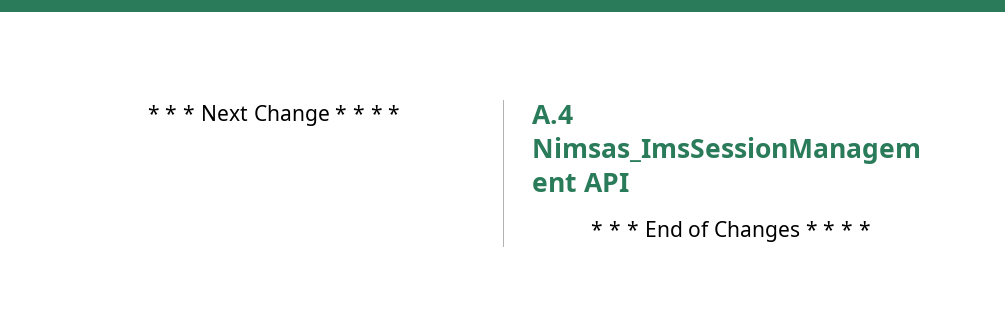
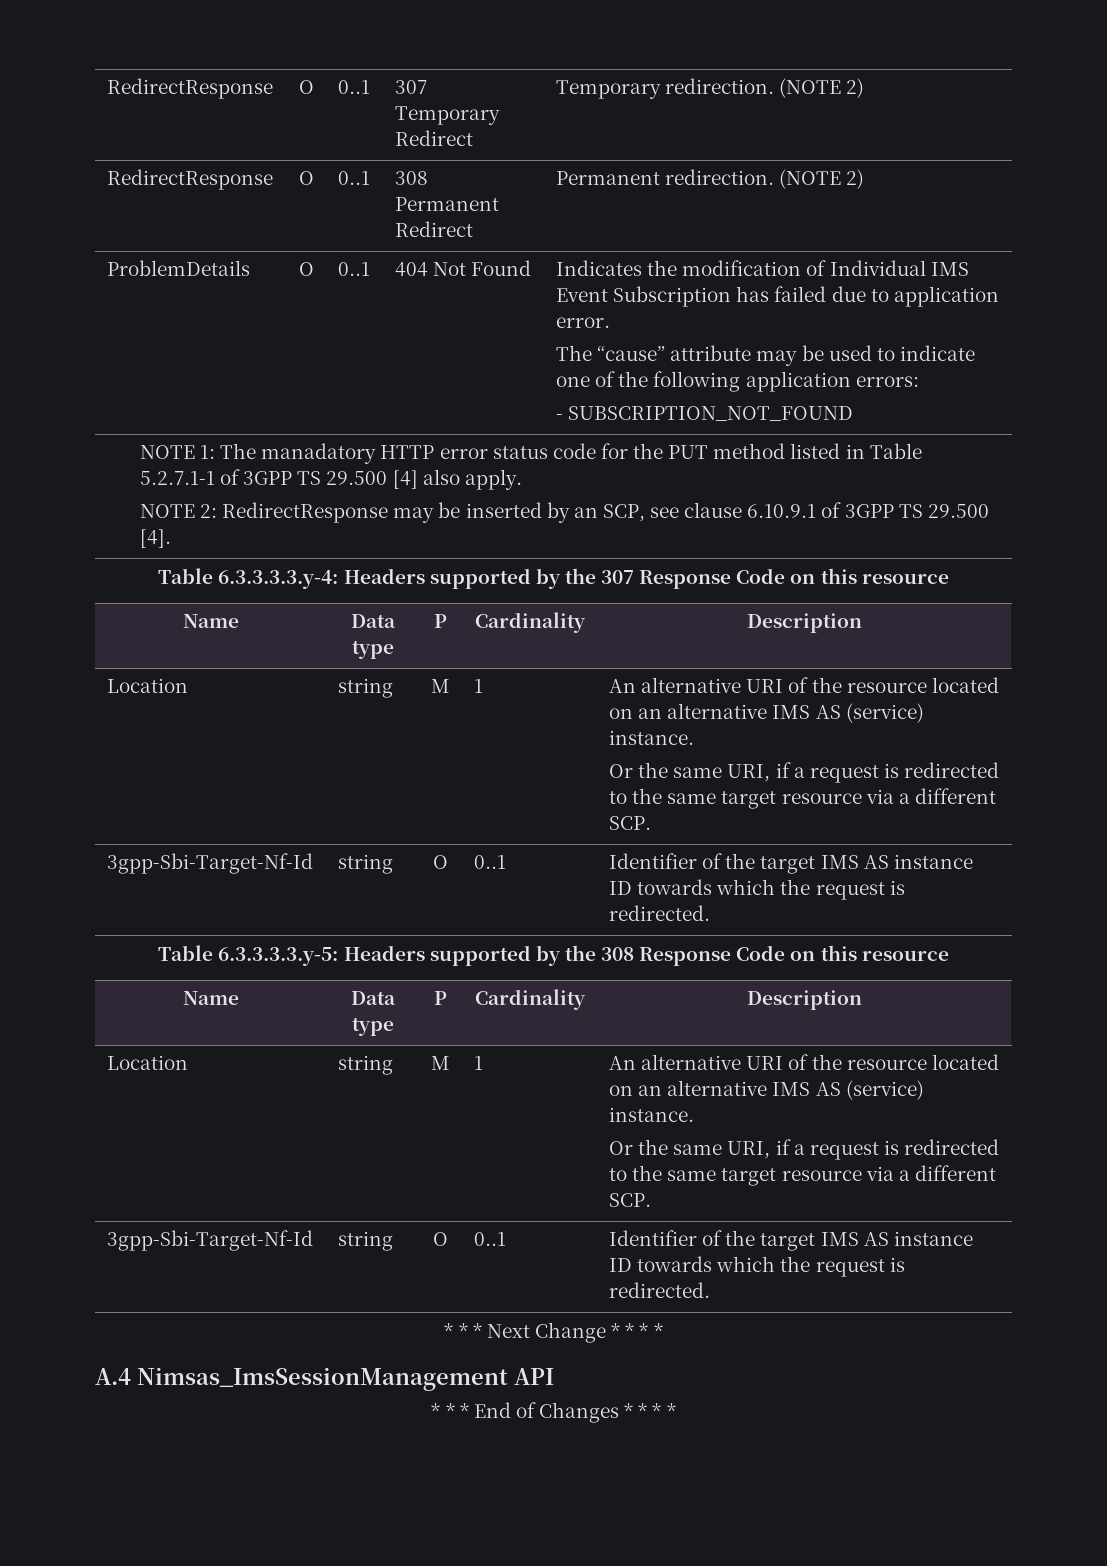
+ RedirectResponse | O | 0..1 | 307 Temporary Redirect | Temporary redirection. (NOTE 2)
+ RedirectResponse | O | 0..1 | 308 Permanent Redirect | Permanent redirection. (NOTE 2)
+ ProblemDetails | O | 0..1 | 404 Not Found | Indicates the modification of Individual IMS Event Subscription has failed due to application error.
+ The “cause” attribute may be used to indicate one of the following application errors:
+ - SUBSCRIPTION_NOT_FOUND
+ NOTE 1: The manadatory HTTP error status code for the PUT method listed in Table 5.2.7.1-1 of 3GPP TS 29.500 [4] also apply.
+ NOTE 2: RedirectResponse may be inserted by an SCP, see clause 6.10.9.1 of 3GPP TS 29.500 [4].
+ Table 6.3.3.3.3.y-4: Headers supported by the 307 Response Code on this resource
+ Name | Data type | P | Cardinality | Description
+ Location | string | M | 1 | An alternative URI of the resource located on an alternative IMS AS (service) instance.
+ Or the same URI, if a request is redirected to the same target resource via a different SCP.
+ 3gpp-Sbi-Target-Nf-Id | string | O | 0..1 | Identifier of the target IMS AS instance ID towards which the request is redirected.
+ Table 6.3.3.3.3.y-5: Headers supported by the 308 Response Code on this resource
+ Name | Data type | P | Cardinality | Description
+ Location | string | M | 1 | An alternative URI of the resource located on an alternative IMS AS (service) instance.
+ Or the same URI, if a request is redirected to the same target resource via a different SCP.
+ 3gpp-Sbi-Target-Nf-Id | string | O | 0..1 | Identifier of the target IMS AS instance ID towards which the request is redirected.

